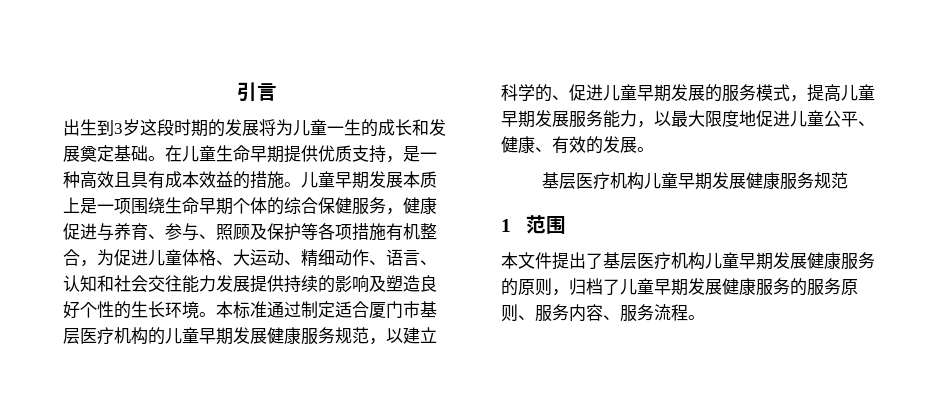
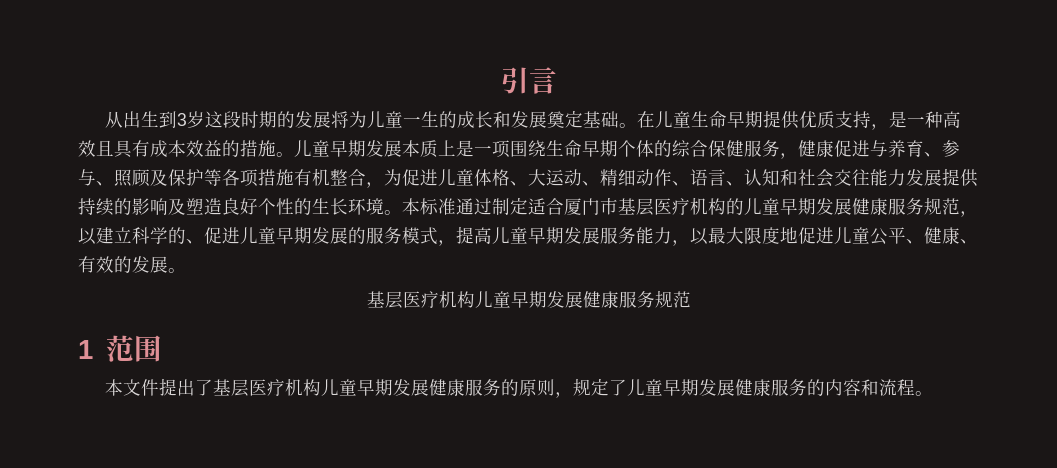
- 出生到3岁这段时期的发展将为儿童一生的成长和发展奠定基础。
+ 从出生到3岁这段时期的发展将为儿童一生的成长和发展奠定基础。
- 本文件提出了基层医疗机构儿童早期发展健康服务的原则，归档了儿童早期发展健康服务的服务原则、服务内容、服务流程。
+ 本文件提出了基层医疗机构儿童早期发展健康服务的原则，规定了儿童早期发展健康服务的内容和流程。

